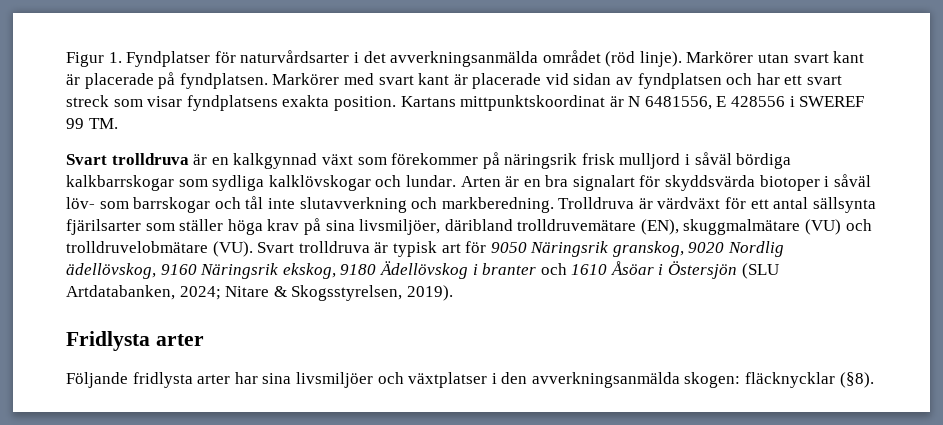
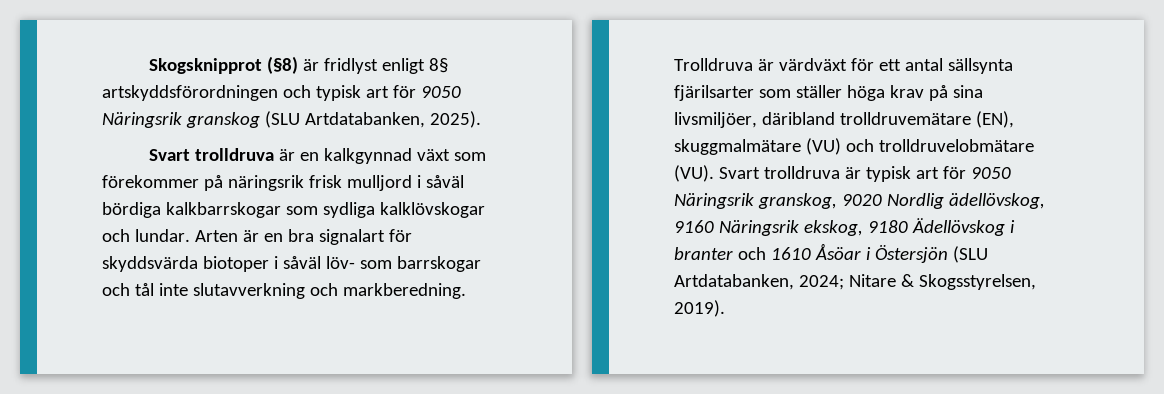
- Figur 1. Fyndplatser för naturvårdsarter i det avverkningsanmälda området (röd linje). Markörer utan svart kant är placerade på fyndplatsen. Markörer med svart kant är placerade vid sidan av fyndplatsen och har ett svart streck som visar fyndplatsens exakta position. Kartans mittpunktskoordinat är N 6481556, E 428556 i SWEREF 99 TM.
+ Skogsknipprot (§8) är fridlyst enligt 8§ artskyddsförordningen och typisk art för 9050 Näringsrik granskog (SLU Artdatabanken, 2025).
- Fridlysta arter
- Följande fridlysta arter har sina livsmiljöer och växtplatser i den avverkningsanmälda skogen: fläcknycklar (§8).

